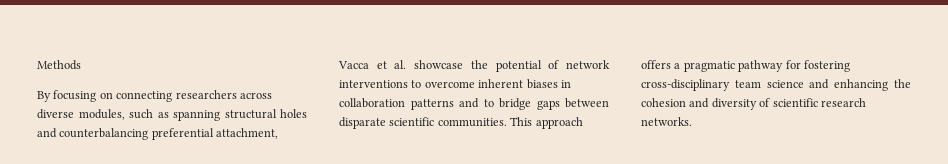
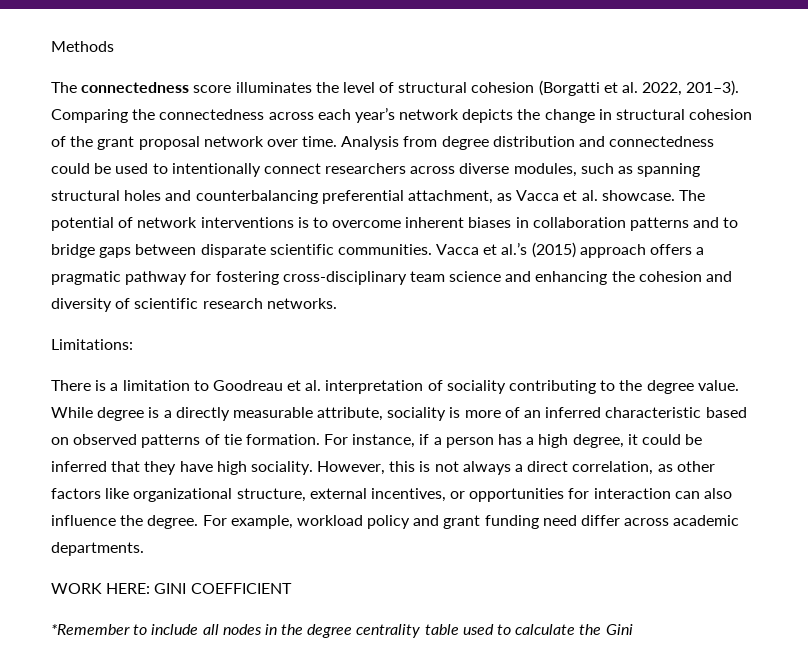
- By focusing on connecting researchers across diverse modules, such as spanning structural holes and counterbalancing preferential attachment, Vacca et al. showcase the potential of network interventions to overcome inherent biases in collaboration patterns and to bridge gaps between disparate scientific communities.
+ The connectedness score illuminates the level of structural cohesion (Borgatti et al. 2022, 201–3). Comparing the connectedness across each year’s network depicts the change in structural cohesion of the grant proposal network over time. Analysis from degree distribution and connectedness could be used to intentionally connect researchers across diverse modules, such as spanning structural holes and counterbalancing preferential attachment, as Vacca et al. showcase. The potential of network interventions is to overcome inherent biases in collaboration patterns and to bridge gaps between disparate scientific communities.
- This approach offers a pragmatic pathway for fostering cross-disciplinary team science and enhancing the cohesion and diversity of scientific research networks.
+ Vacca et al.’s (2015) approach offers a pragmatic pathway for fostering cross-disciplinary team science and enhancing the cohesion and diversity of scientific research networks.
+ Limitations:
+ There is a limitation to Goodreau et al. interpretation of sociality contributing to the degree value. While degree is a directly measurable attribute, sociality is more of an inferred characteristic based on observed patterns of tie formation. For instance, if a person has a high degree, it could be inferred that they have high sociality. However, this is not always a direct correlation, as other factors like organizational structure, external incentives, or opportunities for interaction can also influence the degree. For example, workload policy and grant funding need differ across academic departments.
+ WORK HERE: GINI COEFFICIENT
+ *Remember to include all nodes in the degree centrality table used to calculate the Gini

